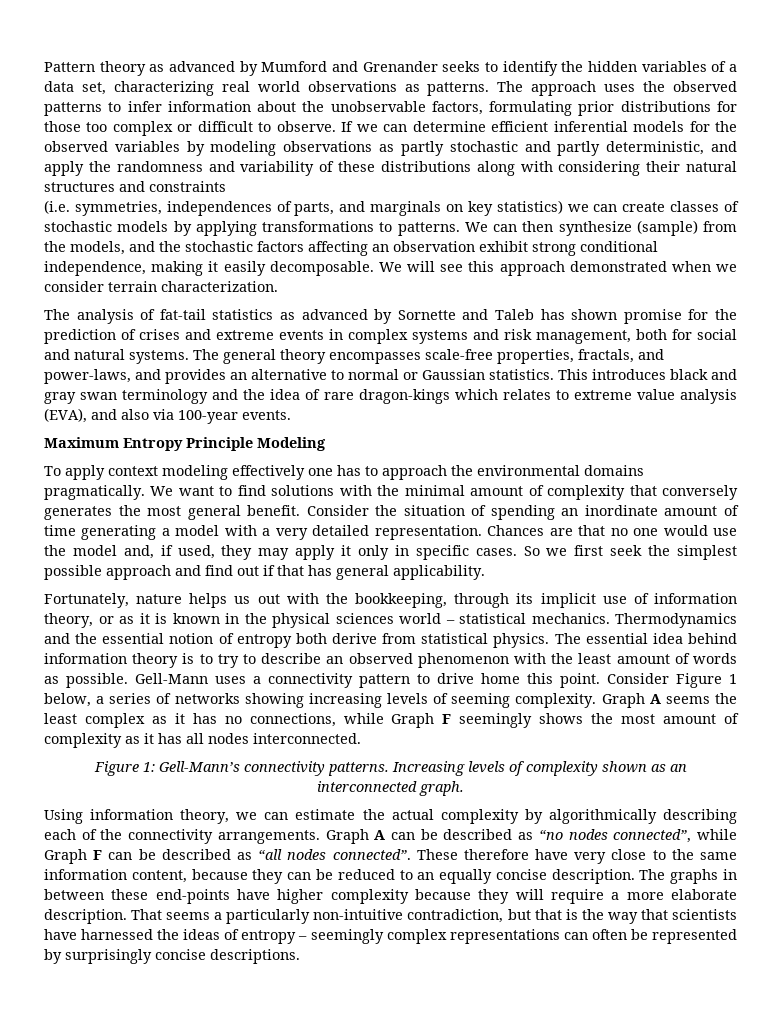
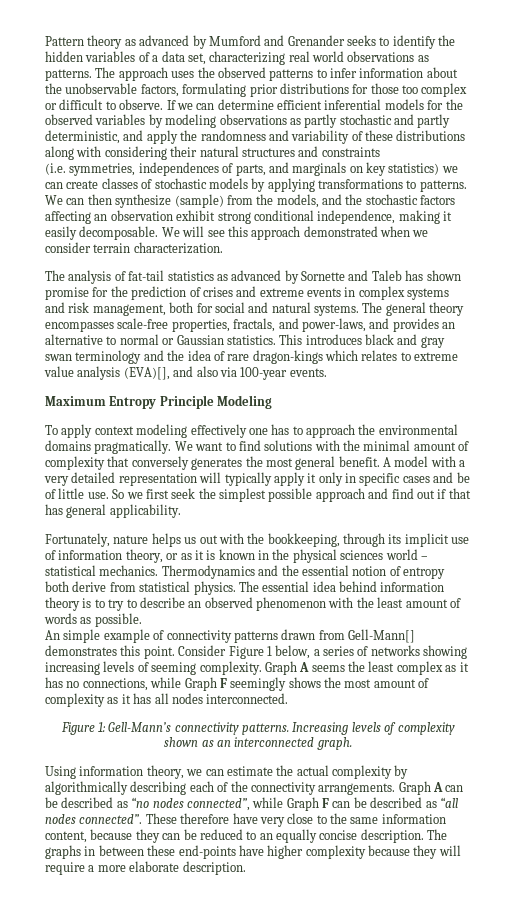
- This introduces black and gray swan terminology and the idea of rare dragon-kings which relates to extreme value analysis (EVA), and also via 100-year events.
+ This introduces black and gray swan terminology and the idea of rare dragon-kings which relates to extreme value analysis (EVA)[], and also via 100-year events.
- Consider the situation of spending an inordinate amount of time generating a model with a very detailed representation. Chances are that no one would use the model and, if used, they may apply it only in specific cases.
+ A model with a very detailed representation will typically apply it only in specific cases and be of little use.
- The essential idea behind information theory is to try to describe an observed phenomenon with the least amount of words as possible. Gell-Mann uses a connectivity pattern to drive home this point.
+ The essential idea behind information theory is to try to describe an observed phenomenon with the least amount of words as possible.
+ An simple example of connectivity patterns drawn from Gell-Mann[] demonstrates this point.
- That seems a particularly non-intuitive contradiction, but that is the way that scientists have harnessed the ideas of entropy – seemingly complex representations can often be represented by surprisingly concise descriptions.

